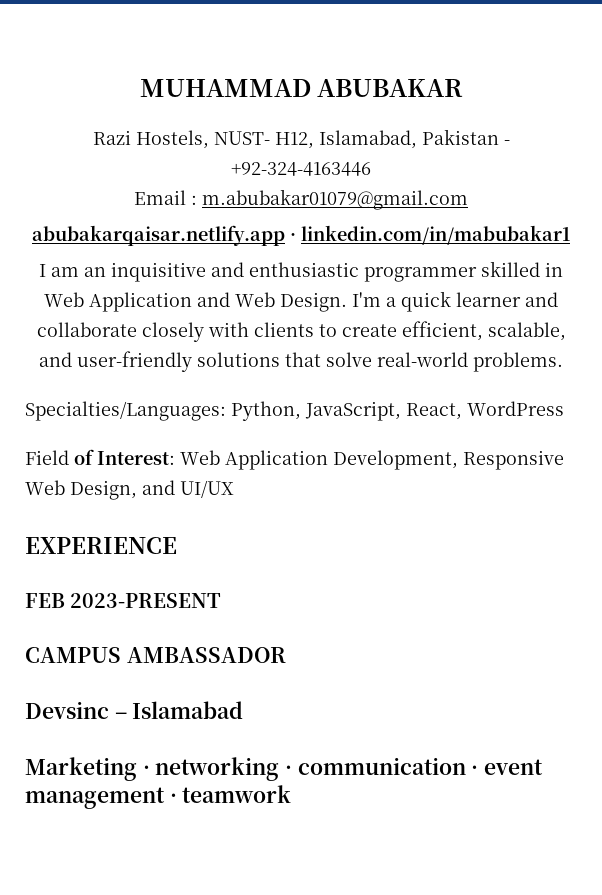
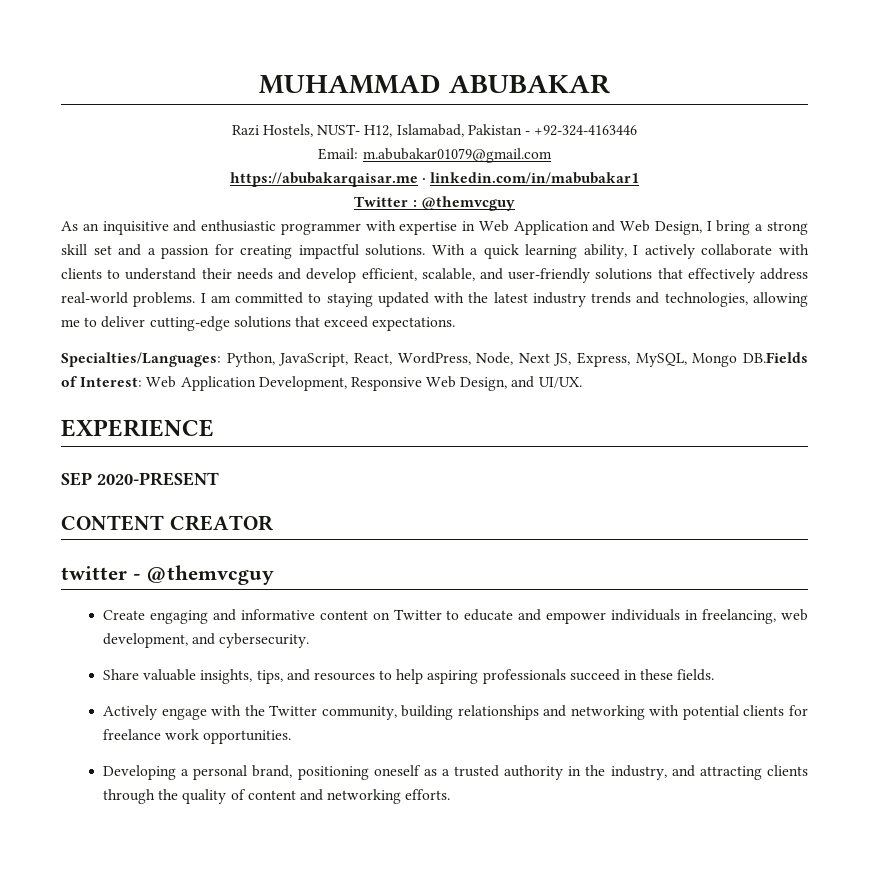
- Email : m.abubakar01079@gmail.com
+ Email: m.abubakar01079@gmail.com
- abubakarqaisar.netlify.app · linkedin.com/in/mabubakar1
+ https://abubakarqaisar.me · linkedin.com/in/mabubakar1
- I am an inquisitive and enthusiastic programmer skilled in Web Application and Web Design. I'm a quick learner and collaborate closely with clients to create efficient, scalable, and user-friendly solutions that solve real-world problems.
- Specialties/Languages: Python, JavaScript, React, WordPress
- Field of Interest: Web Application Development, Responsive Web Design, and UI/UX
+ Twitter : @themvcguy
+ As an inquisitive and enthusiastic programmer with expertise in Web Application and Web Design, I bring a strong skill set and a passion for creating impactful solutions. With a quick learning ability, I actively collaborate with clients to understand their needs and develop efficient, scalable, and user-friendly solutions that effectively address real-world problems. I am committed to staying updated with the latest industry trends and technologies, allowing me to deliver cutting-edge solutions that exceed expectations.
+ Specialties/Languages: Python, JavaScript, React, WordPress, Node, Next JS, Express, MySQL, Mongo DB.Fields of Interest: Web Application Development, Responsive Web Design, and UI/UX.
- FEB 2023-PRESENT
- CAMPUS AMBASSADOR
- Devsinc – Islamabad
- Marketing · networking · communication · event management · teamwork
+ SEP 2020-PRESENT
+ CONTENT CREATOR
+ twitter - @themvcguy
+ Create engaging and informative content on Twitter to educate and empower individuals in freelancing, web development, and cybersecurity.
+ Share valuable insights, tips, and resources to help aspiring professionals succeed in these fields.
+ Actively engage with the Twitter community, building relationships and networking with potential clients for freelance work opportunities.
+ Developing a personal brand, positioning oneself as a trusted authority in the industry, and attracting clients through the quality of content and networking efforts.

